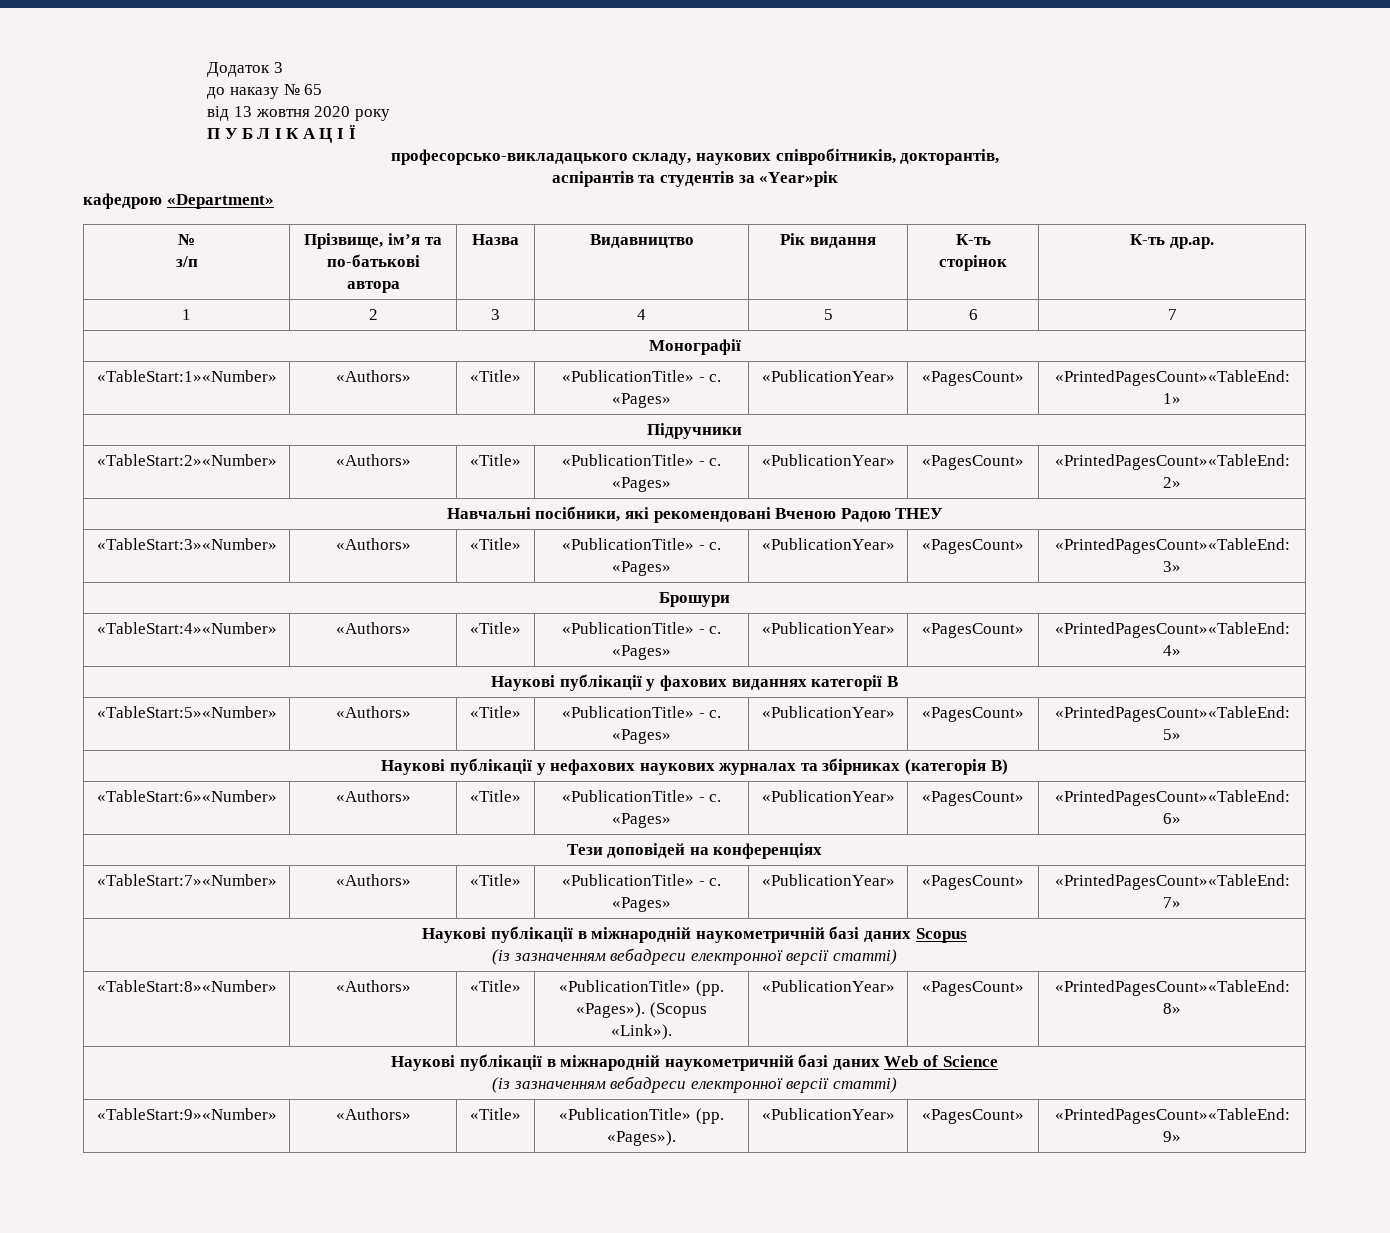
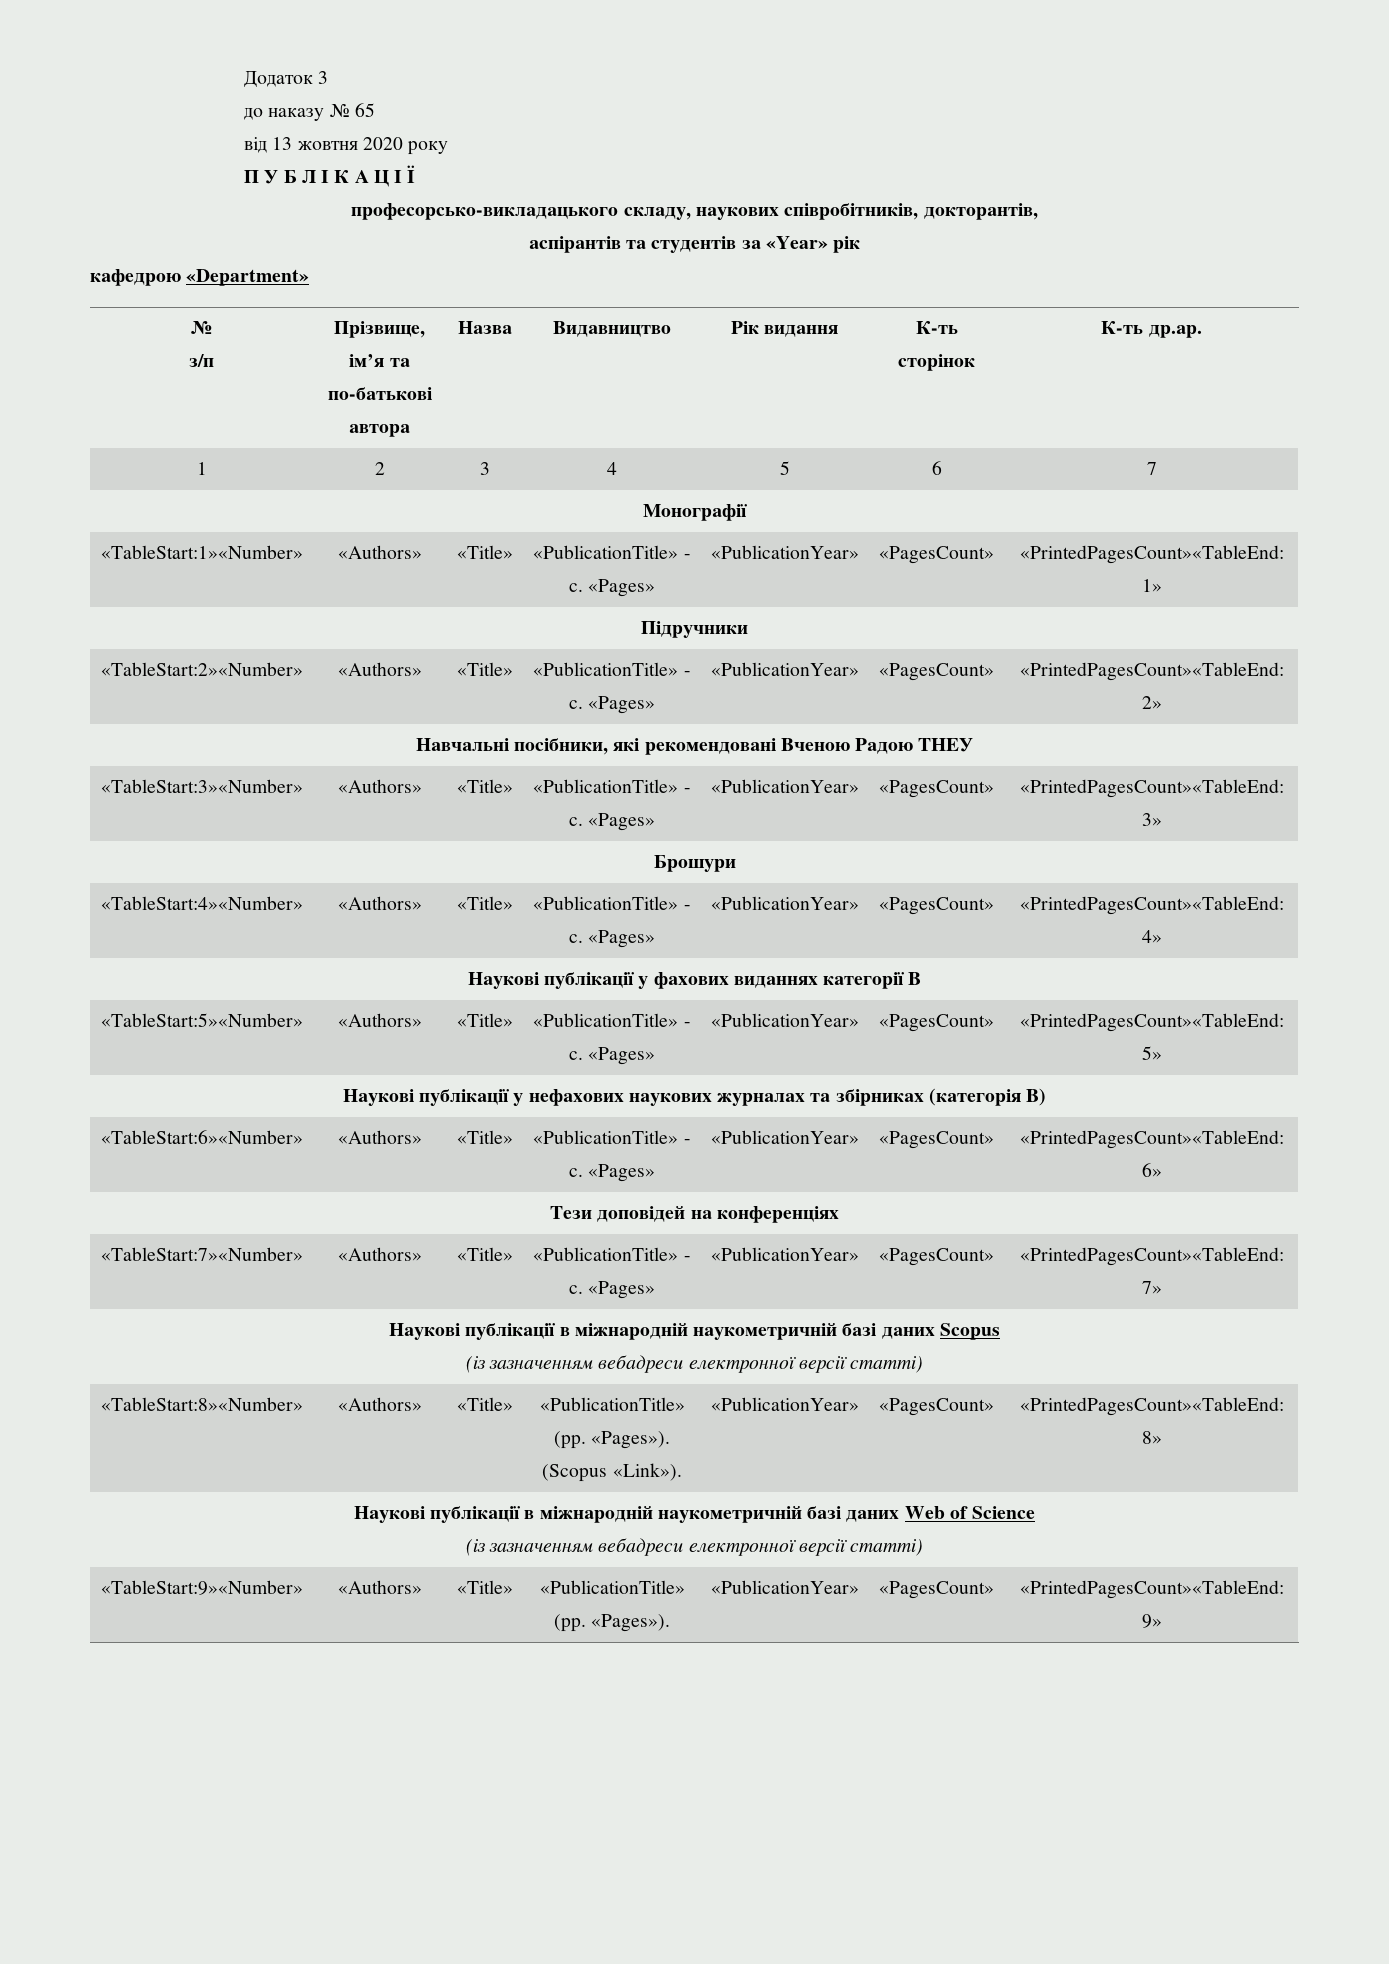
- аспірантів та студентів за «Year»рік
+ аспірантів та студентів за «Year» рік

